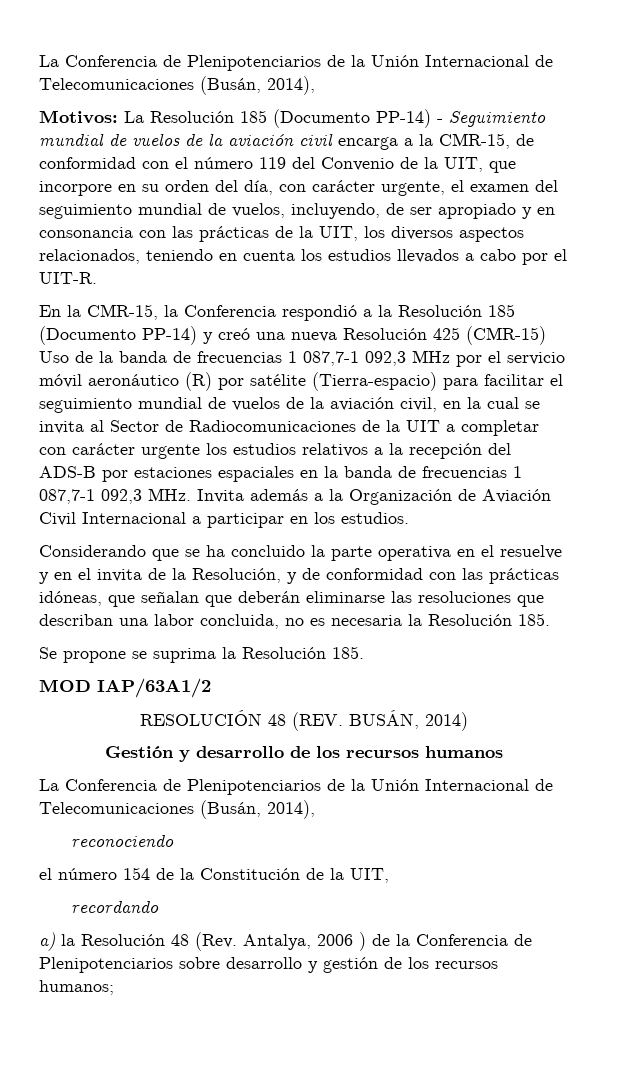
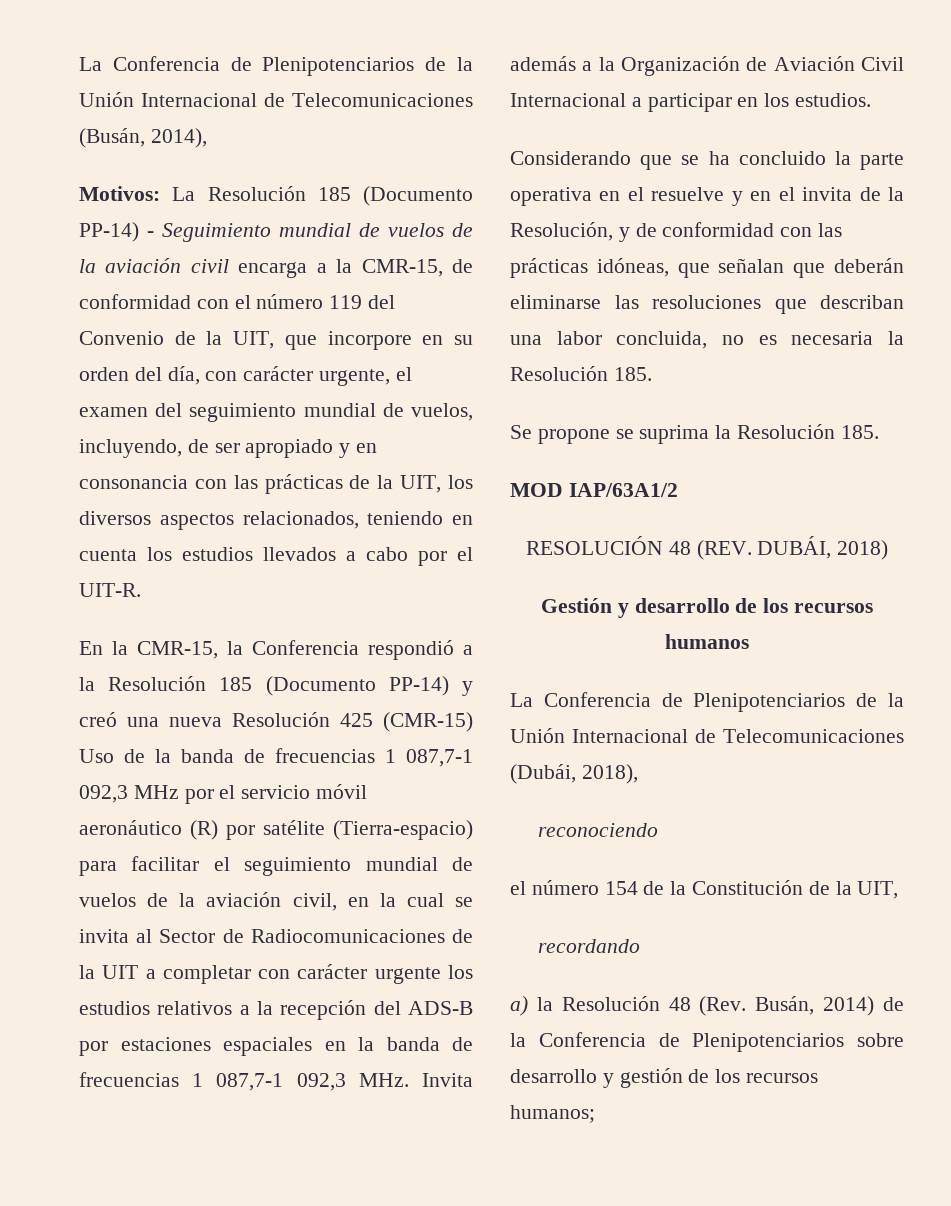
- RESOLUCIÓN 48 (REV. BUSÁN, 2014)
+ RESOLUCIÓN 48 (REV. DUBÁI, 2018)
  Gestión y desarrollo de los recursos humanos
- La Conferencia de Plenipotenciarios de la Unión Internacional de Telecomunicaciones (Busán, 2014),
+ La Conferencia de Plenipotenciarios de la Unión Internacional de Telecomunicaciones (Dubái, 2018),
- a) la Resolución 48 (Rev. Antalya, 2006 ) de la Conferencia de Plenipotenciarios sobre desarrollo y gestión de los recursos humanos;
+ a) la Resolución 48 (Rev. Busán, 2014) de la Conferencia de Plenipotenciarios sobre desarrollo y gestión de los recursos humanos;

